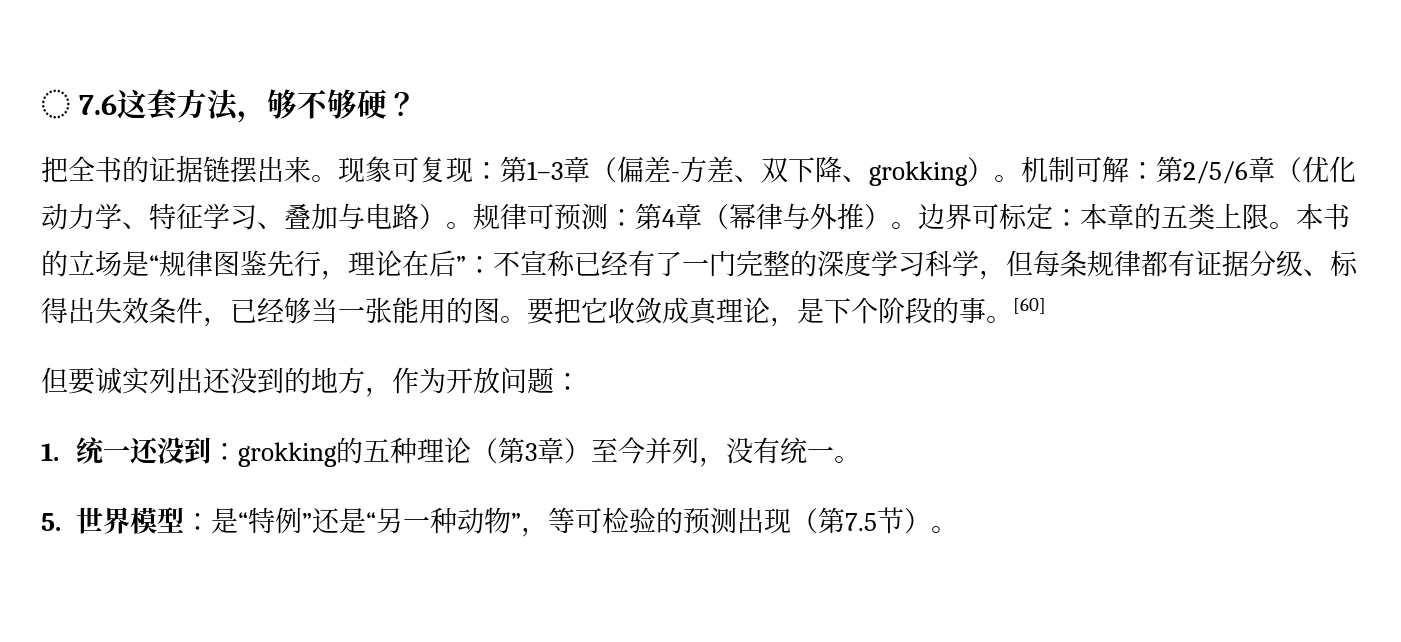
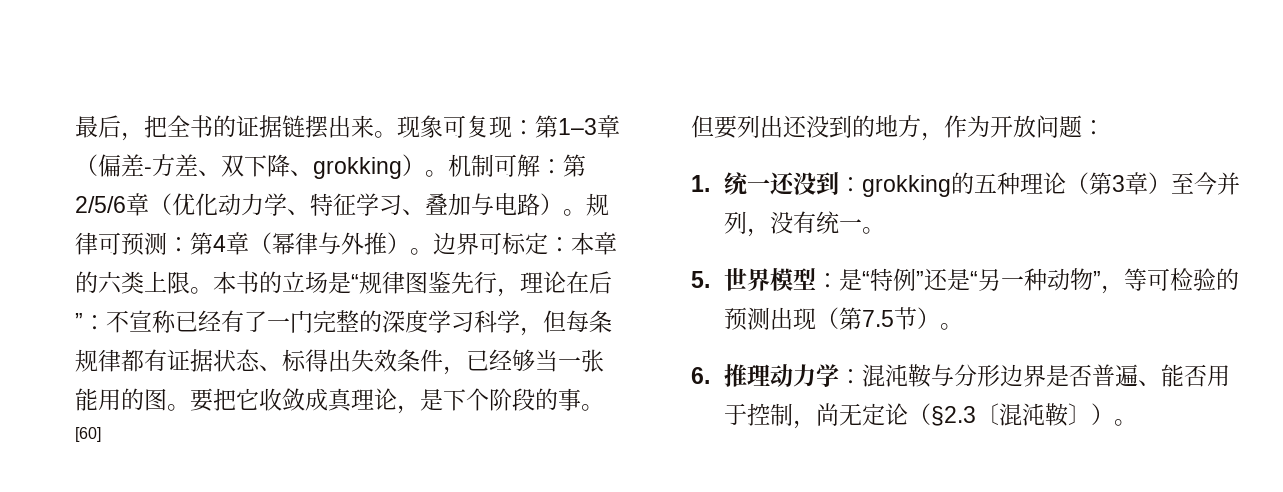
- ◌ 7.6这套方法，够不够硬？
- 把全书的证据链摆出来。
+ 最后，把全书的证据链摆出来。
- 边界可标定：本章的五类上限。
+ 边界可标定：本章的六类上限。
- 本书的立场是“规律图鉴先行，理论在后”：不宣称已经有了一门完整的深度学习科学，但每条规律都有证据分级、标得出失效条件，已经够当一张能用的图。
+ 本书的立场是“规律图鉴先行，理论在后”：不宣称已经有了一门完整的深度学习科学，但每条规律都有证据状态、标得出失效条件，已经够当一张能用的图。
- 但要诚实列出还没到的地方，作为开放问题：
+ 但要列出还没到的地方，作为开放问题：
+ 6.推理动力学：混沌鞍与分形边界是否普遍、能否用于控制，尚无定论（§2.3〔混沌鞍〕）。

